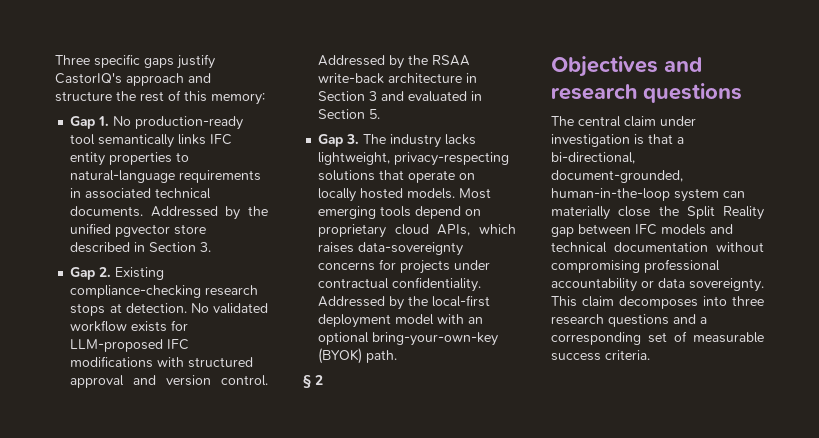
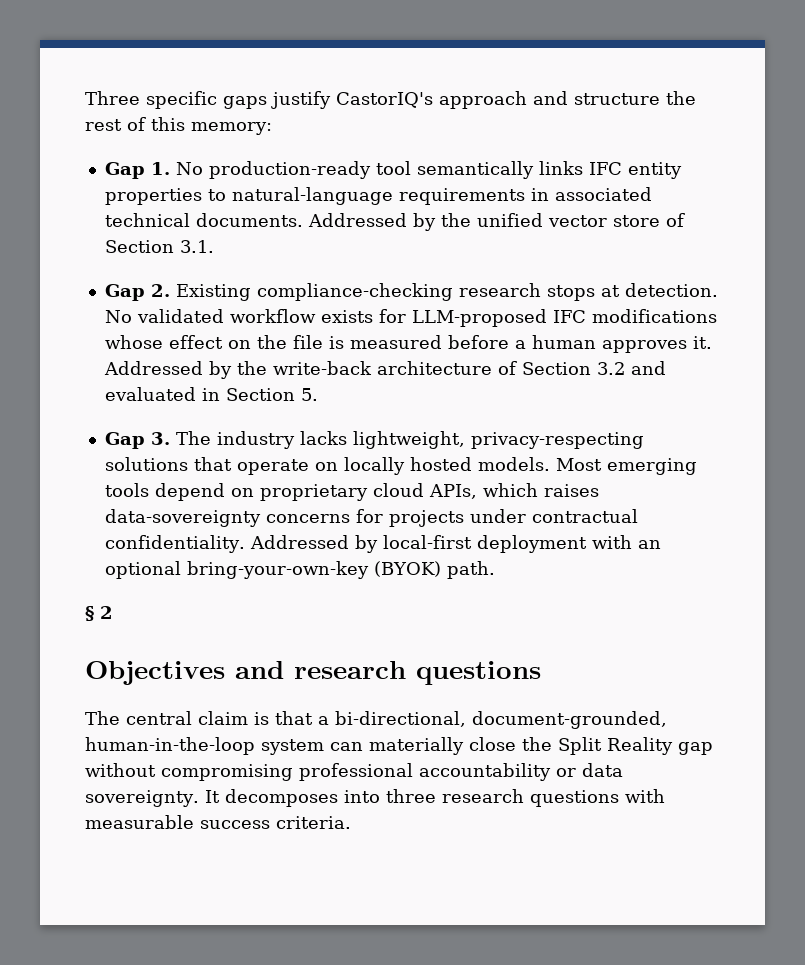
- Addressed by the unified pgvector store described in Section 3.
+ Addressed by the unified vector store of Section 3.1.
- No validated workflow exists for LLM-proposed IFC modifications with structured approval and version control. Addressed by the RSAA write-back architecture in Section 3 and evaluated in Section 5.
+ No validated workflow exists for LLM-proposed IFC modifications whose effect on the file is measured before a human approves it. Addressed by the write-back architecture of Section 3.2 and evaluated in Section 5.
- Addressed by the local-first deployment model with an optional bring-your-own-key (BYOK) path.
+ Addressed by local-first deployment with an optional bring-your-own-key (BYOK) path.
- The central claim under investigation is that a bi-directional, document-grounded, human-in-the-loop system can materially close the Split Reality gap between IFC models and technical documentation without compromising professional accountability or data sovereignty.
+ The central claim is that a bi-directional, document-grounded, human-in-the-loop system can materially close the Split Reality gap without compromising professional accountability or data sovereignty.
- This claim decomposes into three research questions and a corresponding set of measurable success criteria.
+ It decomposes into three research questions with measurable success criteria.

